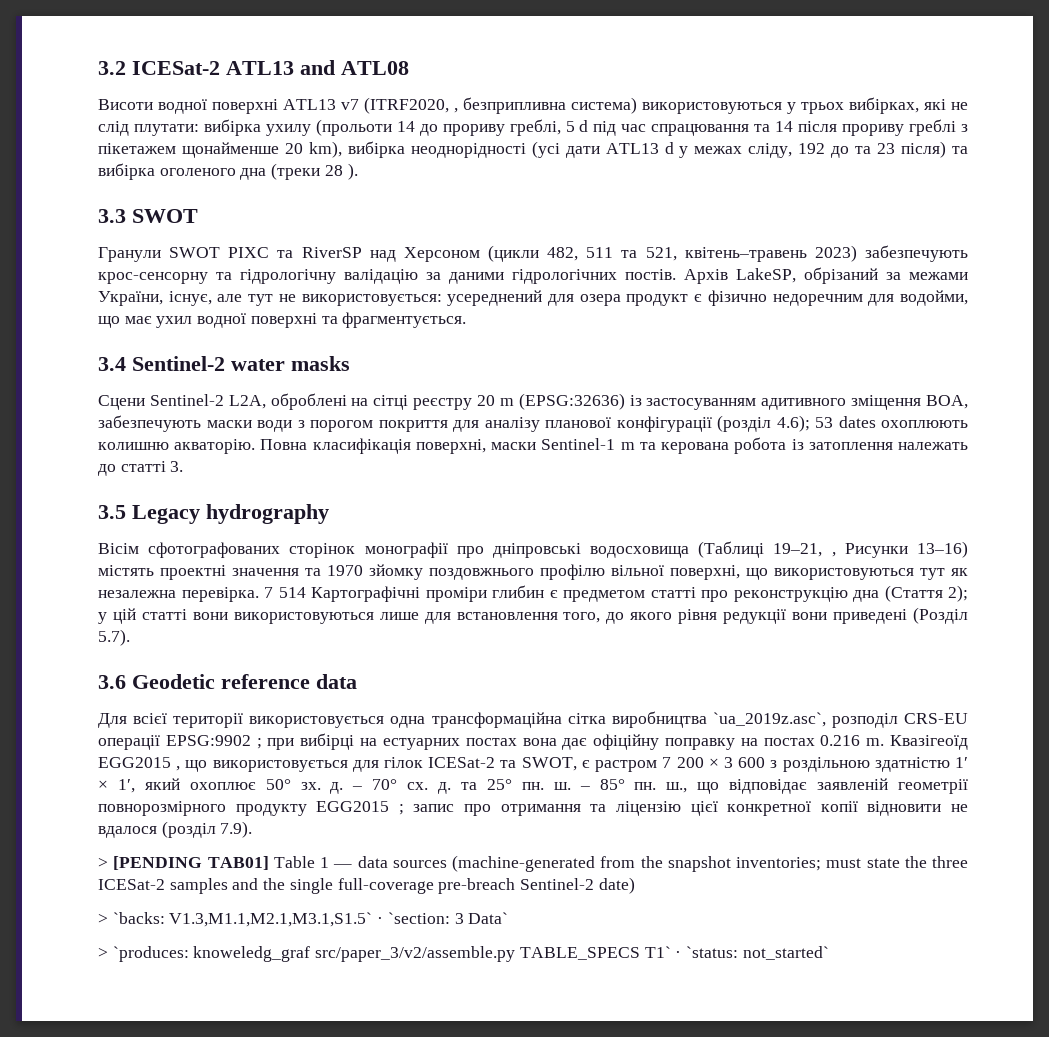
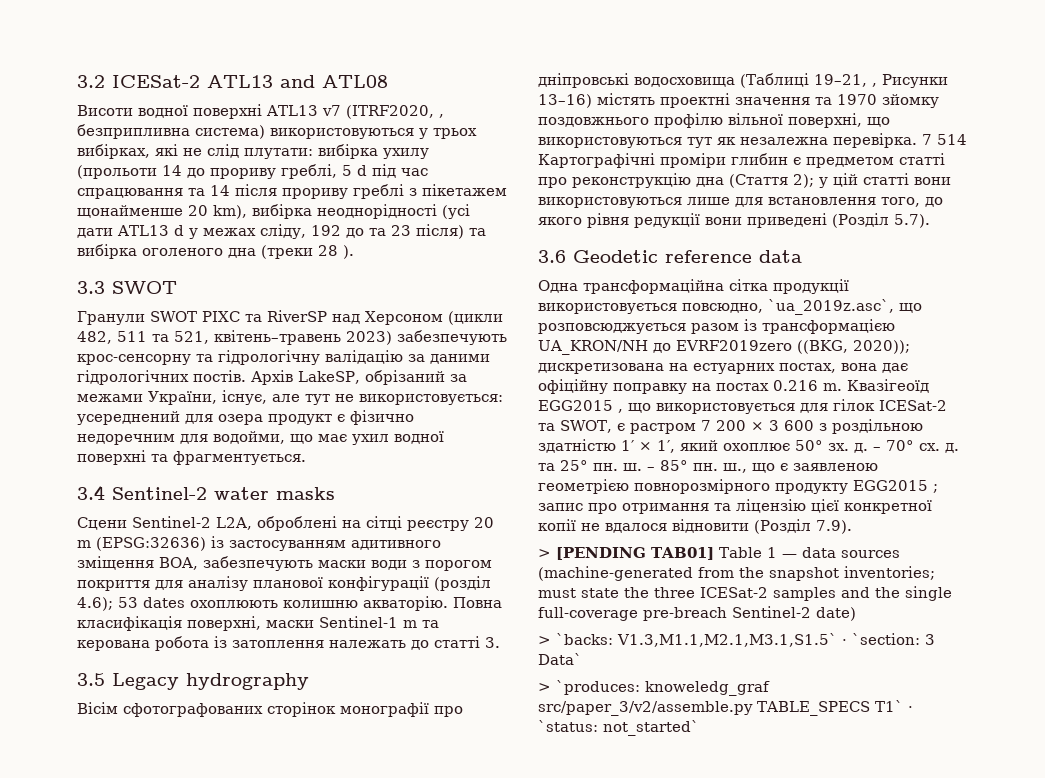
- Для всієї території використовується одна трансформаційна сітка виробництва `ua_2019z.asc`, розподіл CRS-EU операції EPSG:9902 ; при вибірці на естуарних постах вона дає офіційну поправку на постах 0.216 m.
+ Одна трансформаційна сітка продукції використовується повсюдно, `ua_2019z.asc`, що розповсюджується разом із трансформацією UA_KRON/NH до EVRF2019zero ((BKG, 2020)); дискретизована на естуарних постах, вона дає офіційну поправку на постах 0.216 m.
- – 85° пн. ш., що відповідає заявленій геометрії повнорозмірного продукту EGG2015 ; запис про отримання та ліцензію цієї конкретної копії відновити не вдалося (розділ 7.9).
+ – 85° пн. ш., що є заявленою геометрією повнорозмірного продукту EGG2015 ; запис про отримання та ліцензію цієї конкретної копії не вдалося відновити (Розділ 7.9).

